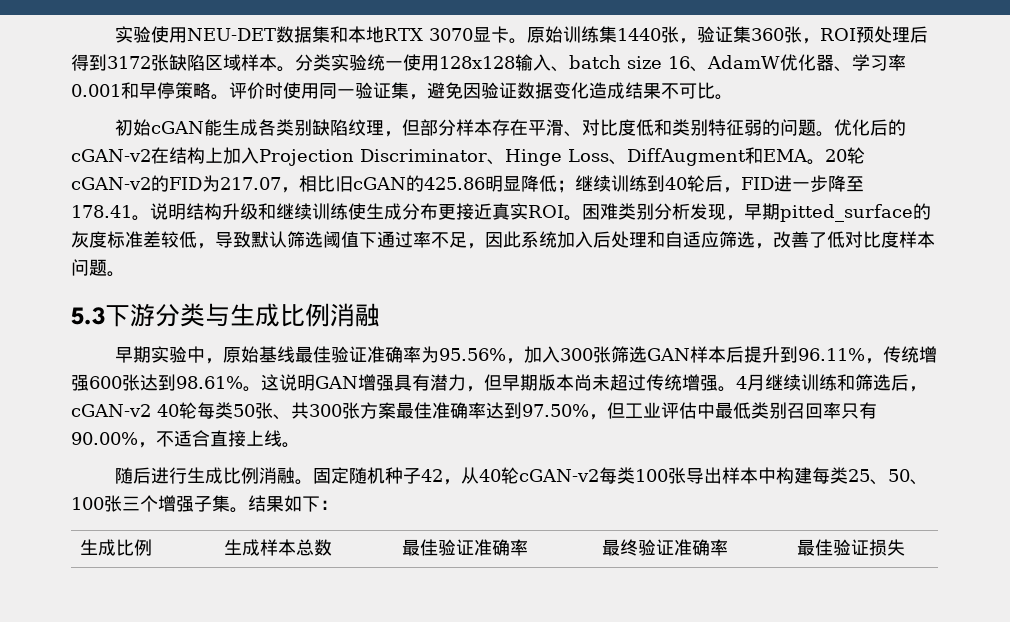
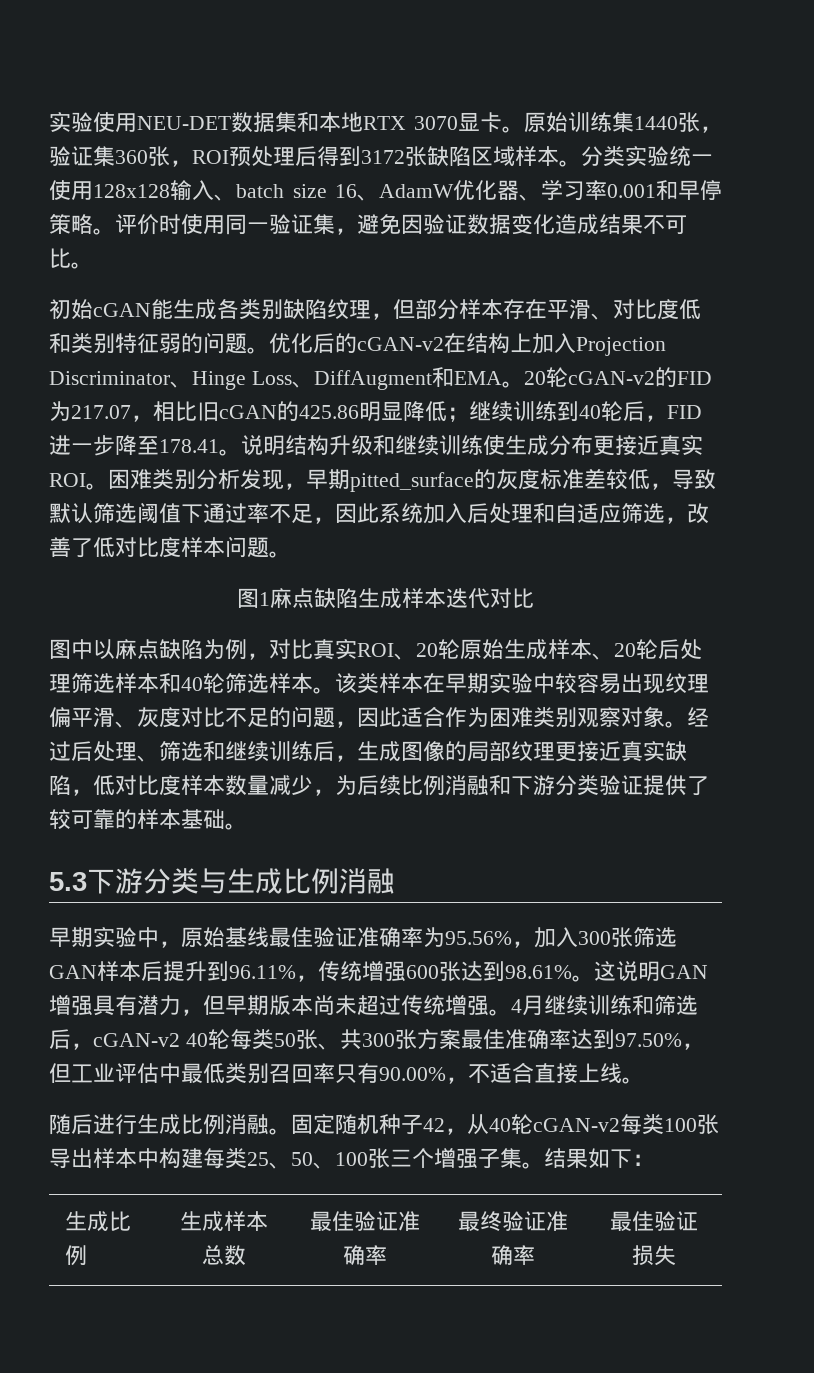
+ 图1麻点缺陷生成样本迭代对比
+ 图中以麻点缺陷为例，对比真实ROI、20轮原始生成样本、20轮后处理筛选样本和40轮筛选样本。该类样本在早期实验中较容易出现纹理偏平滑、灰度对比不足的问题，因此适合作为困难类别观察对象。经过后处理、筛选和继续训练后，生成图像的局部纹理更接近真实缺陷，低对比度样本数量减少，为后续比例消融和下游分类验证提供了较可靠的样本基础。

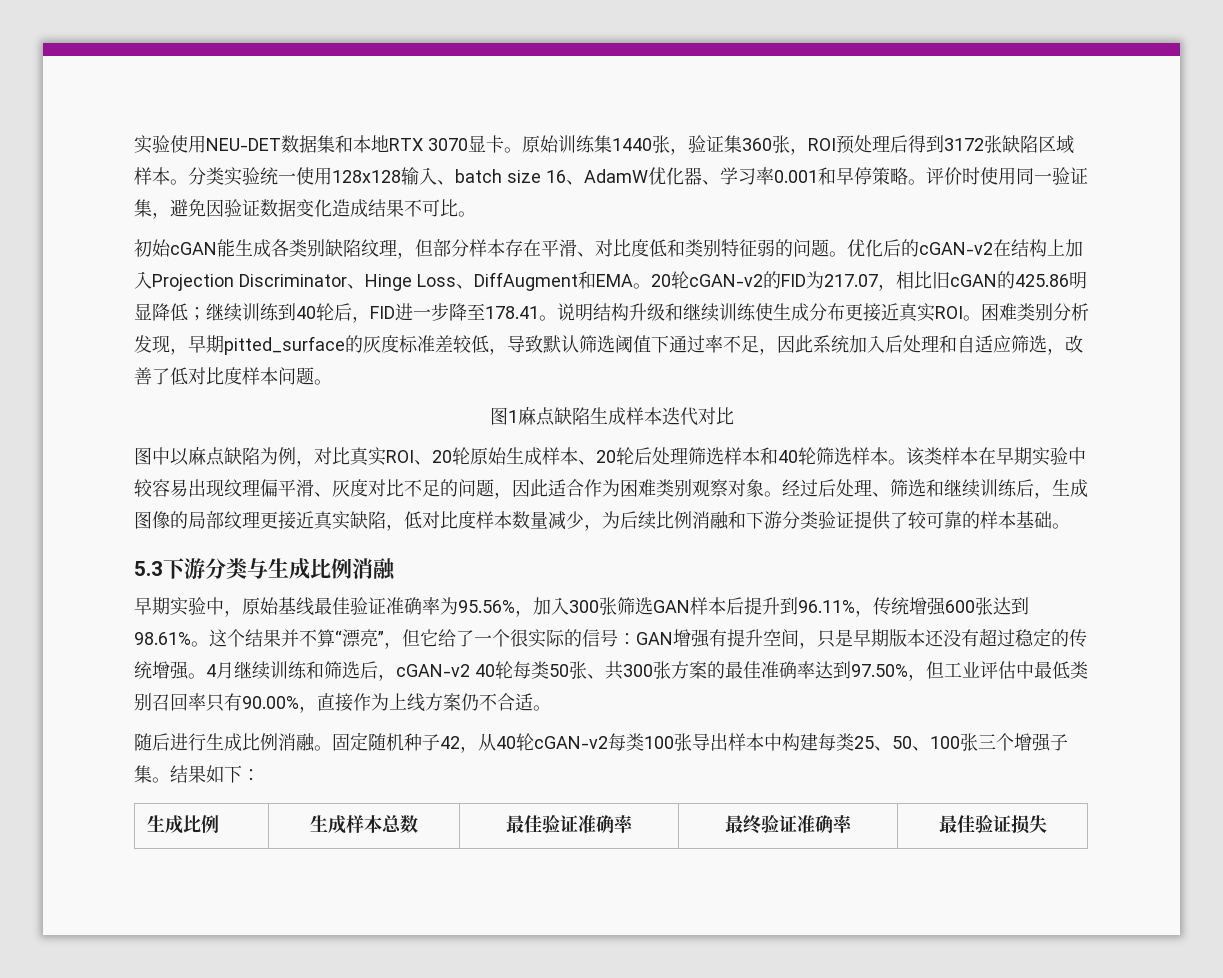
- 这说明GAN增强具有潜力，但早期版本尚未超过传统增强。
+ 这个结果并不算“漂亮”，但它给了一个很实际的信号：GAN增强有提升空间，只是早期版本还没有超过稳定的传统增强。
- 4月继续训练和筛选后，cGAN-v2 40轮每类50张、共300张方案最佳准确率达到97.50%，但工业评估中最低类别召回率只有90.00%，不适合直接上线。
+ 4月继续训练和筛选后，cGAN-v2 40轮每类50张、共300张方案的最佳准确率达到97.50%，但工业评估中最低类别召回率只有90.00%，直接作为上线方案仍不合适。

